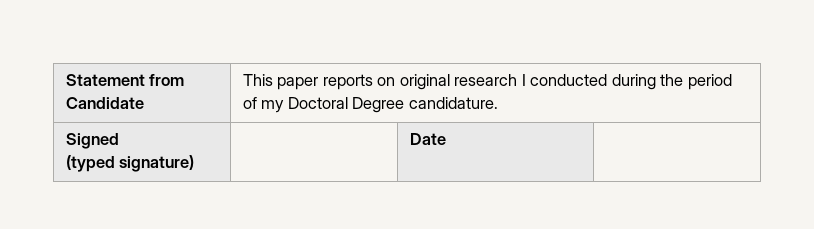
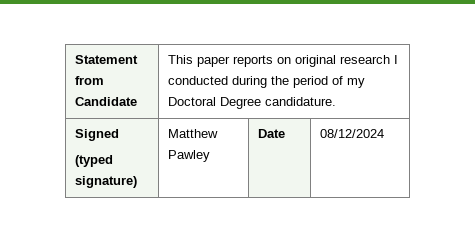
  Signed
- (typed signature) | | Date |
+ (typed signature) | Matthew Pawley | Date | 08/12/2024

